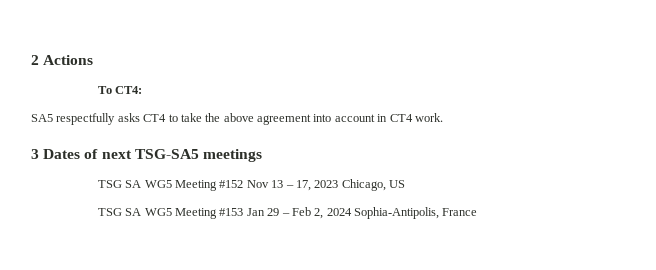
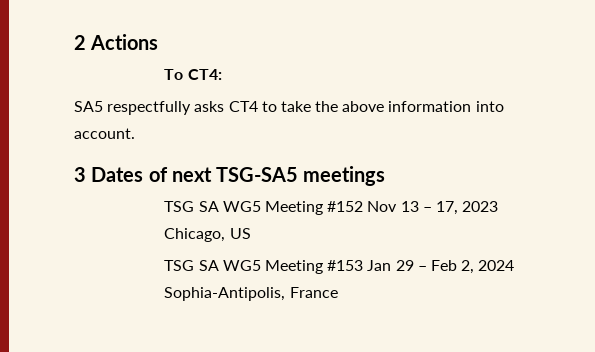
- SA5 respectfully asks CT4 to take the above agreement into account in CT4 work.
+ SA5 respectfully asks CT4 to take the above information into account.

